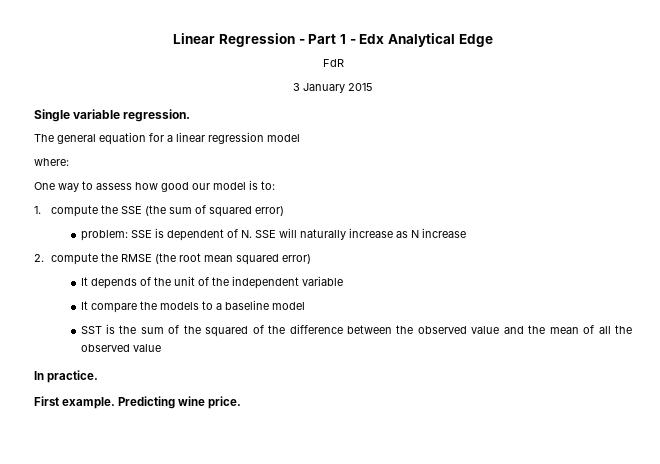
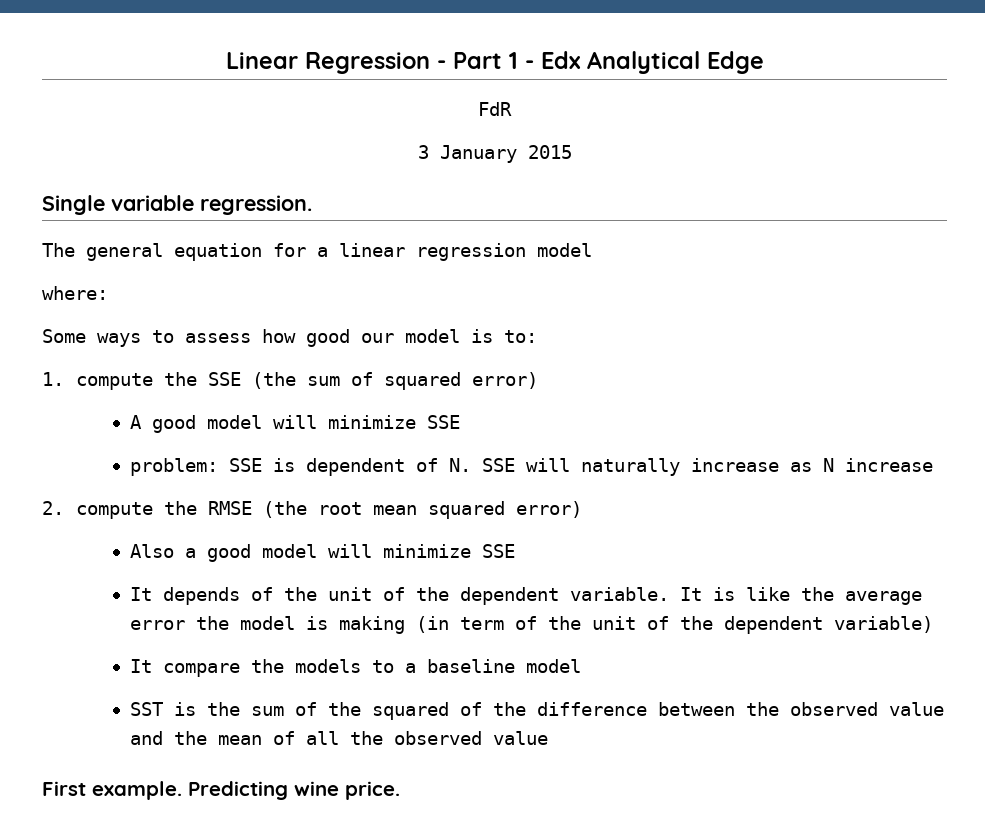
- One way to assess how good our model is to:
+ Some ways to assess how good our model is to:
+ A good model will minimize SSE
+ Also a good model will minimize SSE
- It depends of the unit of the independent variable
+ It depends of the unit of the dependent variable. It is like the average error the model is making (in term of the unit of the dependent variable)
- In practice.

